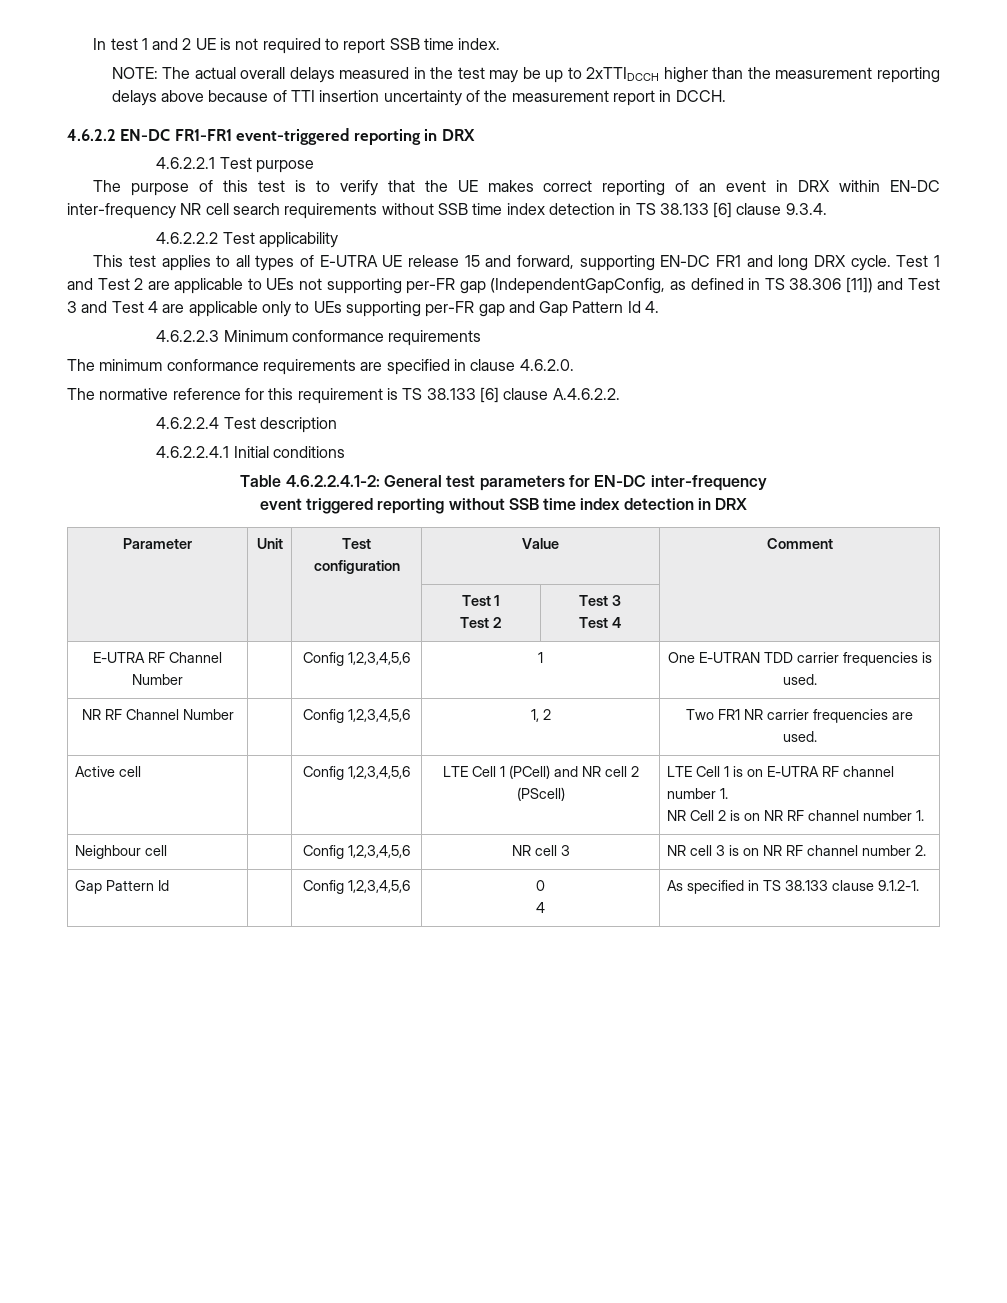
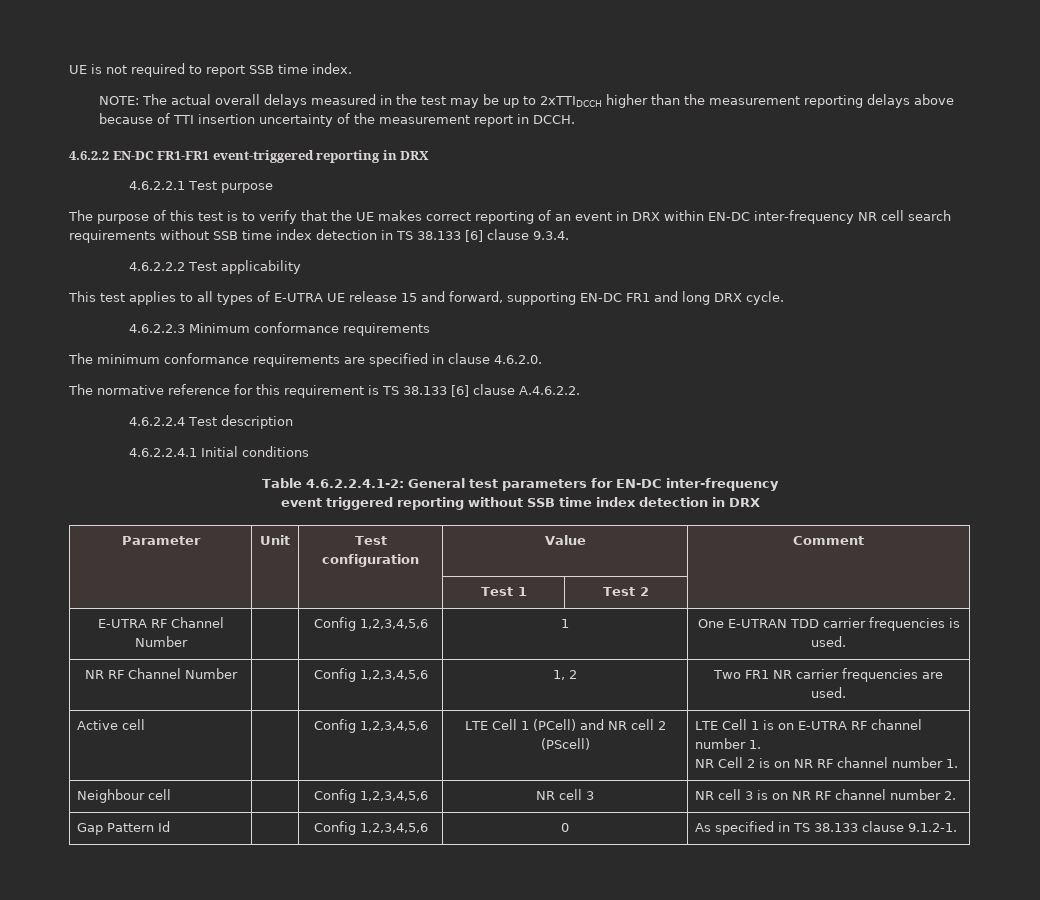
- In test 1 and 2 UE is not required to report SSB time index.
+ UE is not required to report SSB time index.
- Test 1 and Test 2 are applicable to UEs not supporting per-FR gap (IndependentGapConfig, as defined in TS 38.306 [11]) and Test 3 and Test 4 are applicable only to UEs supporting per-FR gap and Gap Pattern Id 4.
- | | | Test 1
- Test 2 | Test 3
- Test 4 |
+ | | | Test 1 | Test 2 |
- Gap Pattern Id | | Config 1,2,3,4,5,6 | 0
- 4 | As specified in TS 38.133 clause 9.1.2-1.
+ Gap Pattern Id | | Config 1,2,3,4,5,6 | 0 | As specified in TS 38.133 clause 9.1.2-1.

